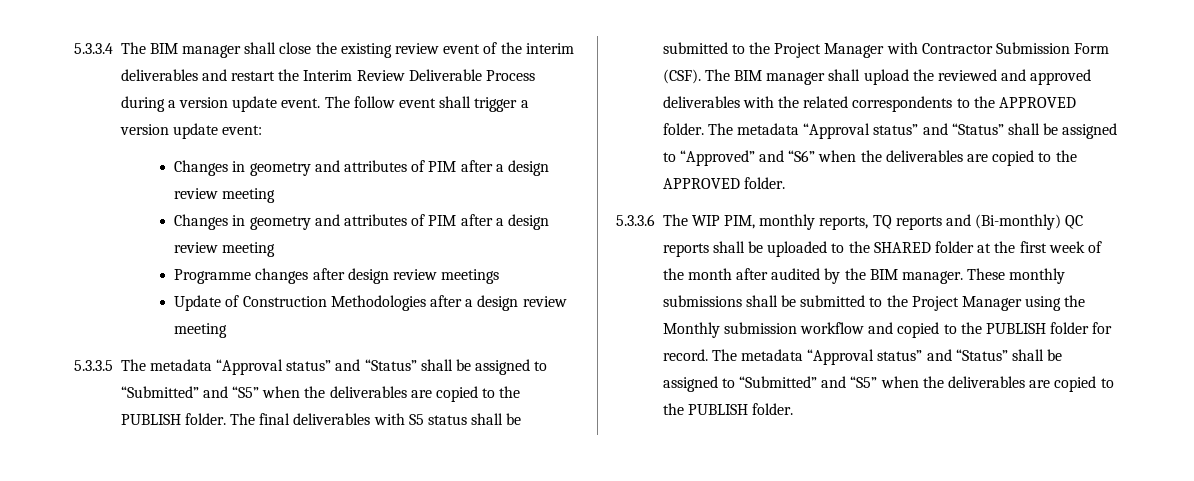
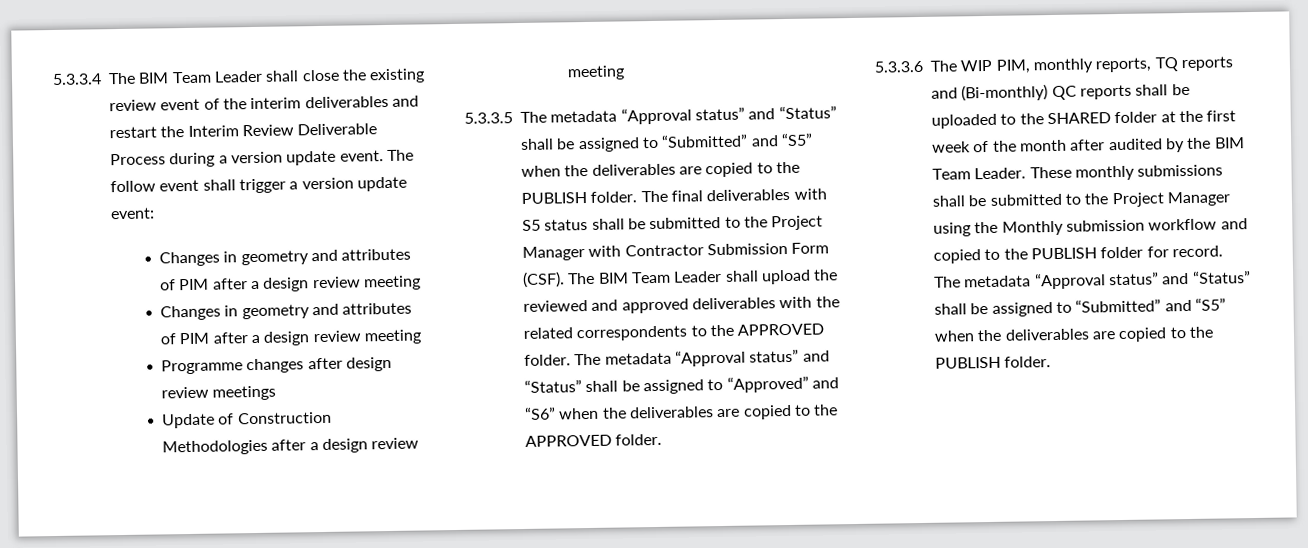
- 5.3.3.4 The BIM manager shall close the existing review event of the interim deliverables and restart the Interim Review Deliverable Process during a version update event.
+ 5.3.3.4 The BIM Team Leader shall close the existing review event of the interim deliverables and restart the Interim Review Deliverable Process during a version update event.
- The BIM manager shall upload the reviewed and approved deliverables with the related correspondents to the APPROVED folder.
+ The BIM Team Leader shall upload the reviewed and approved deliverables with the related correspondents to the APPROVED folder.
- 5.3.3.6 The WIP PIM, monthly reports, TQ reports and (Bi-monthly) QC reports shall be uploaded to the SHARED folder at the first week of the month after audited by the BIM manager.
+ 5.3.3.6 The WIP PIM, monthly reports, TQ reports and (Bi-monthly) QC reports shall be uploaded to the SHARED folder at the first week of the month after audited by the BIM Team Leader.

